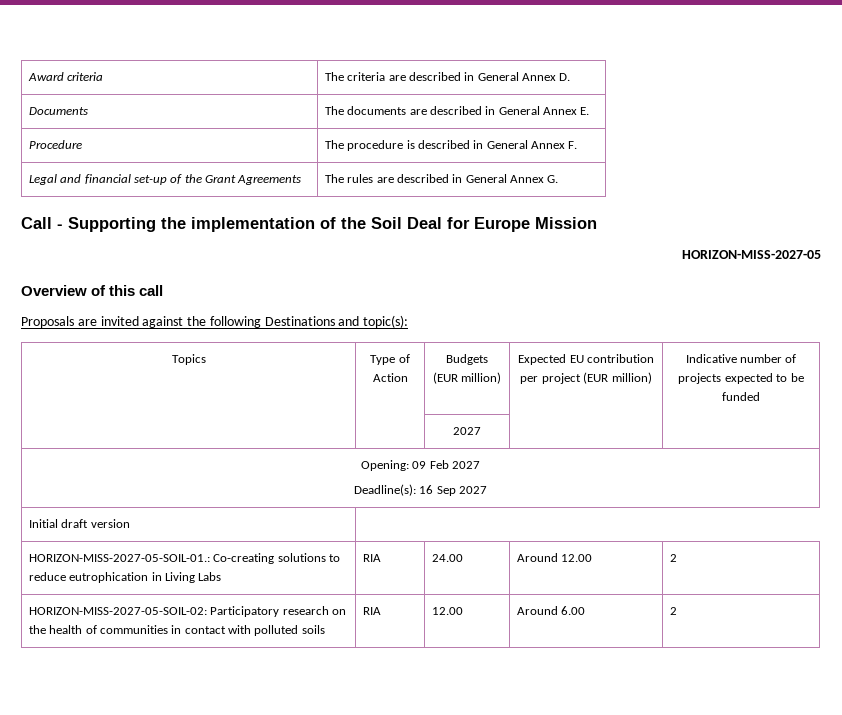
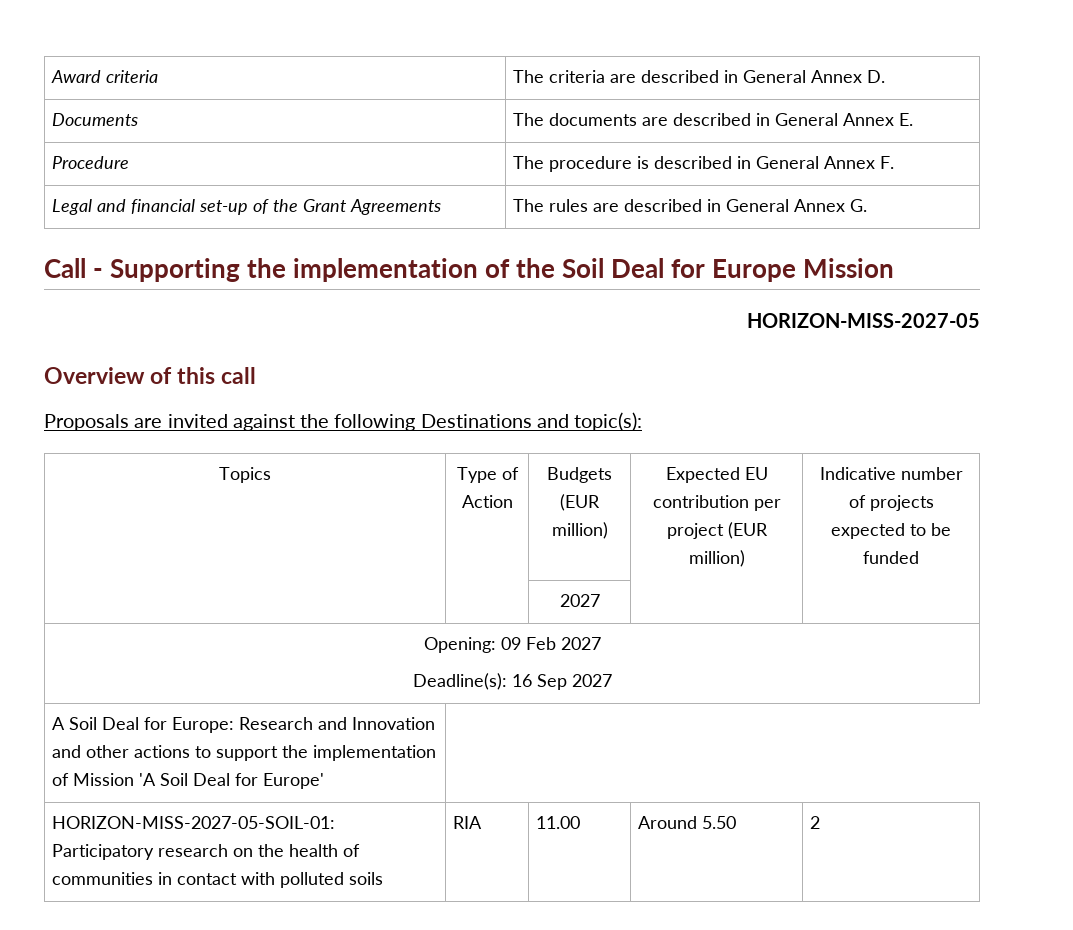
- Initial draft version
- HORIZON-MISS-2027-05-SOIL-01.: Co-creating solutions to reduce eutrophication in Living Labs | RIA | 24.00 | Around 12.00 | 2
- HORIZON-MISS-2027-05-SOIL-02: Participatory research on the health of communities in contact with polluted soils | RIA | 12.00 | Around 6.00 | 2
+ A Soil Deal for Europe: Research and Innovation and other actions to support the implementation of Mission 'A Soil Deal for Europe'
+ HORIZON-MISS-2027-05-SOIL-01: Participatory research on the health of communities in contact with polluted soils | RIA | 11.00 | Around 5.50 | 2

